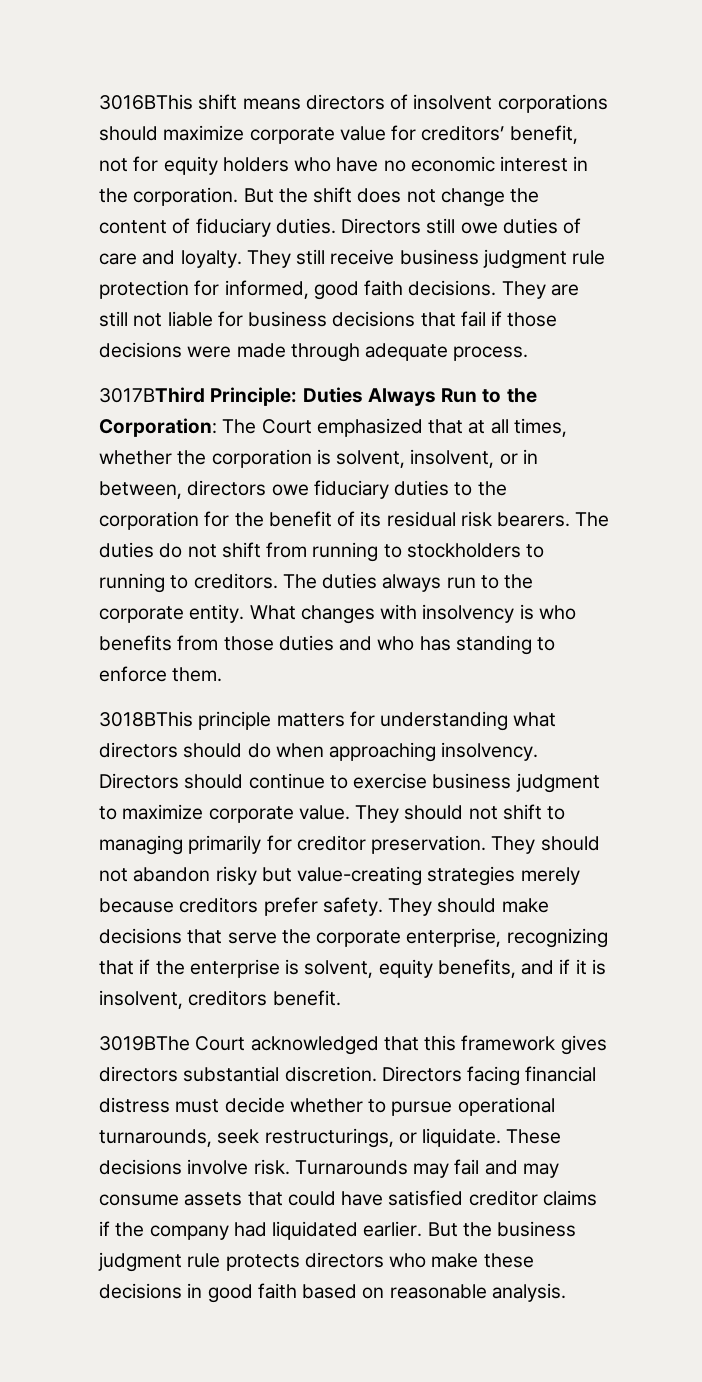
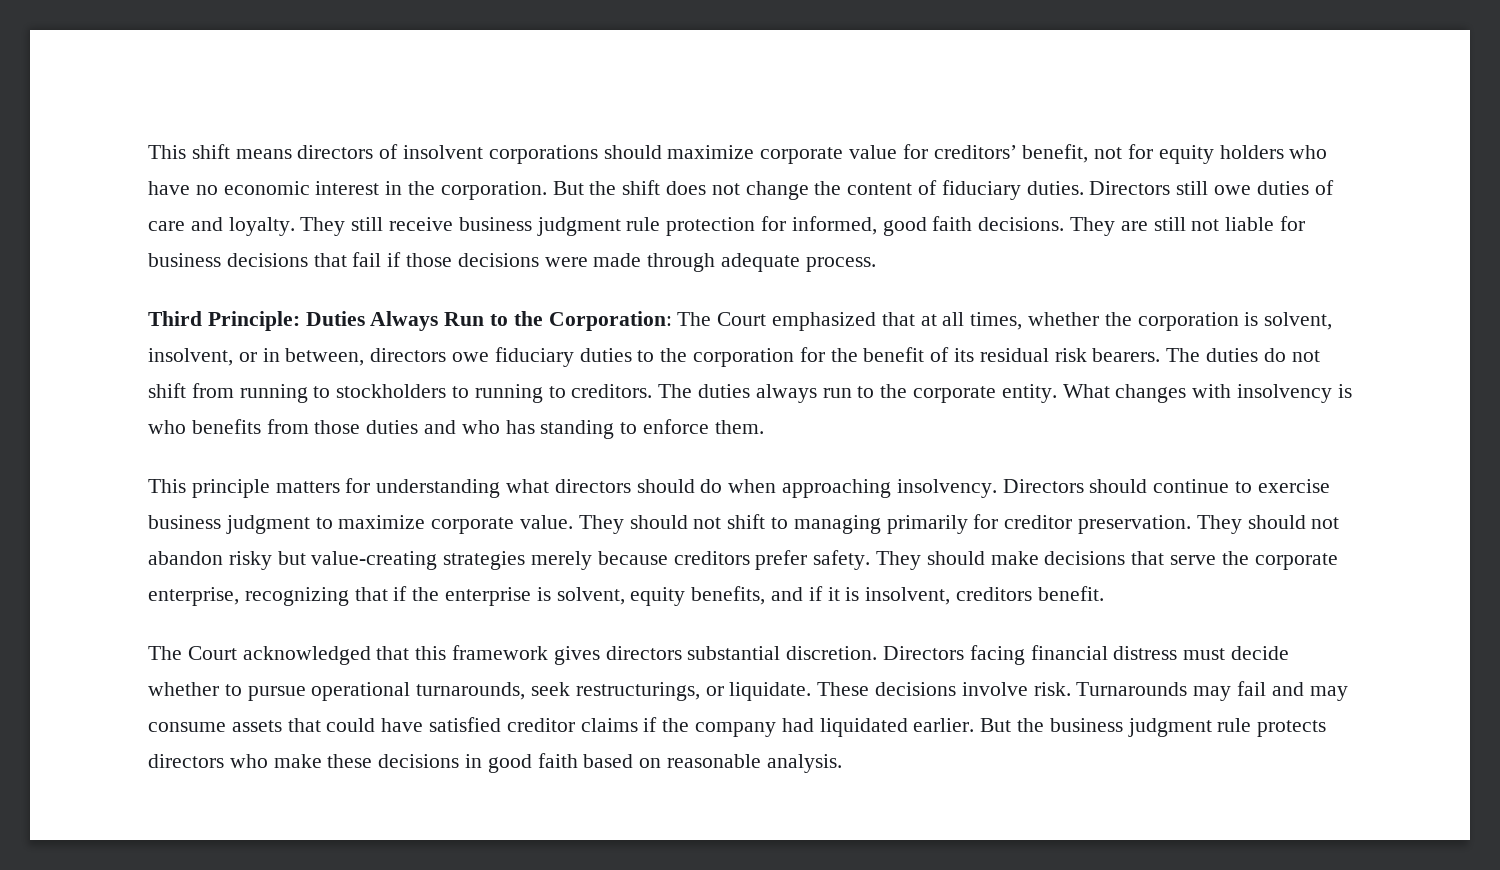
- 3016BThis shift means directors of insolvent corporations should maximize corporate value for creditors’ benefit, not for equity holders who have no economic interest in the corporation.
+ This shift means directors of insolvent corporations should maximize corporate value for creditors’ benefit, not for equity holders who have no economic interest in the corporation.
- 3017BThird Principle: Duties Always Run to the Corporation: The Court emphasized that at all times, whether the corporation is solvent, insolvent, or in between, directors owe fiduciary duties to the corporation for the benefit of its residual risk bearers.
+ Third Principle: Duties Always Run to the Corporation: The Court emphasized that at all times, whether the corporation is solvent, insolvent, or in between, directors owe fiduciary duties to the corporation for the benefit of its residual risk bearers.
- 3018BThis principle matters for understanding what directors should do when approaching insolvency.
+ This principle matters for understanding what directors should do when approaching insolvency.
- 3019BThe Court acknowledged that this framework gives directors substantial discretion.
+ The Court acknowledged that this framework gives directors substantial discretion.

